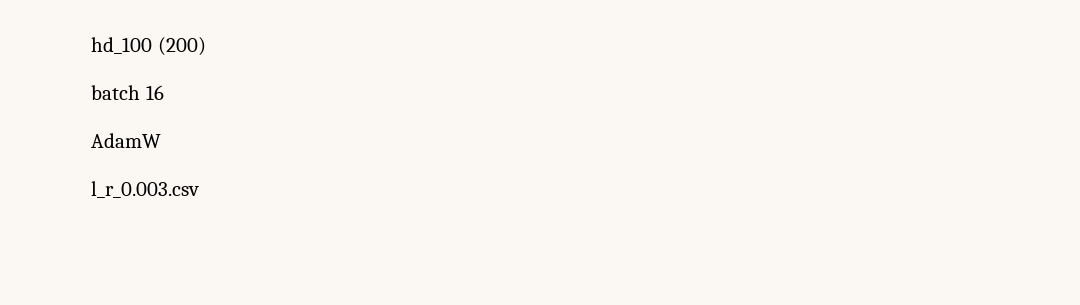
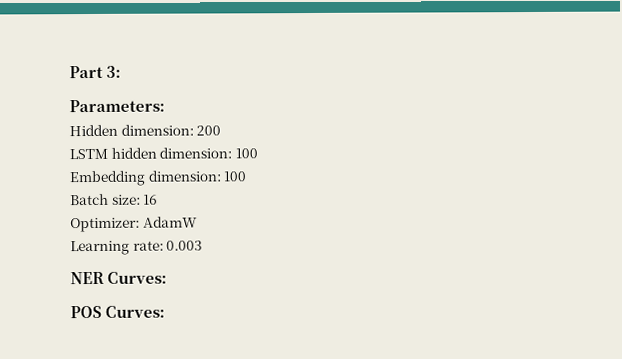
- hd_100 (200)
- batch 16
+ Part 3:
+ Parameters:
+ Hidden dimension: 200
+ LSTM hidden dimension: 100
+ Embedding dimension: 100
+ Batch size: 16
- AdamW
+ Optimizer: AdamW
- l_r_0.003.csv
+ Learning rate: 0.003
+ NER Curves:
+ POS Curves:

